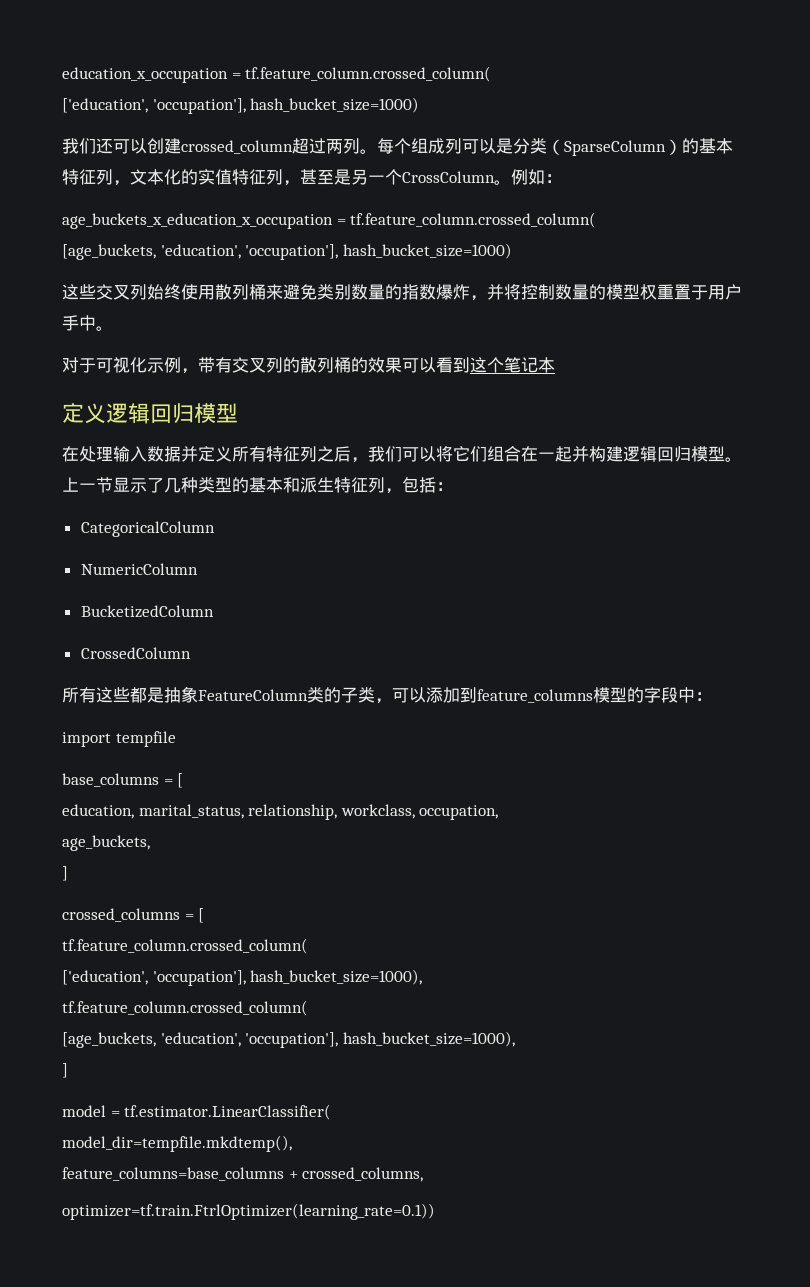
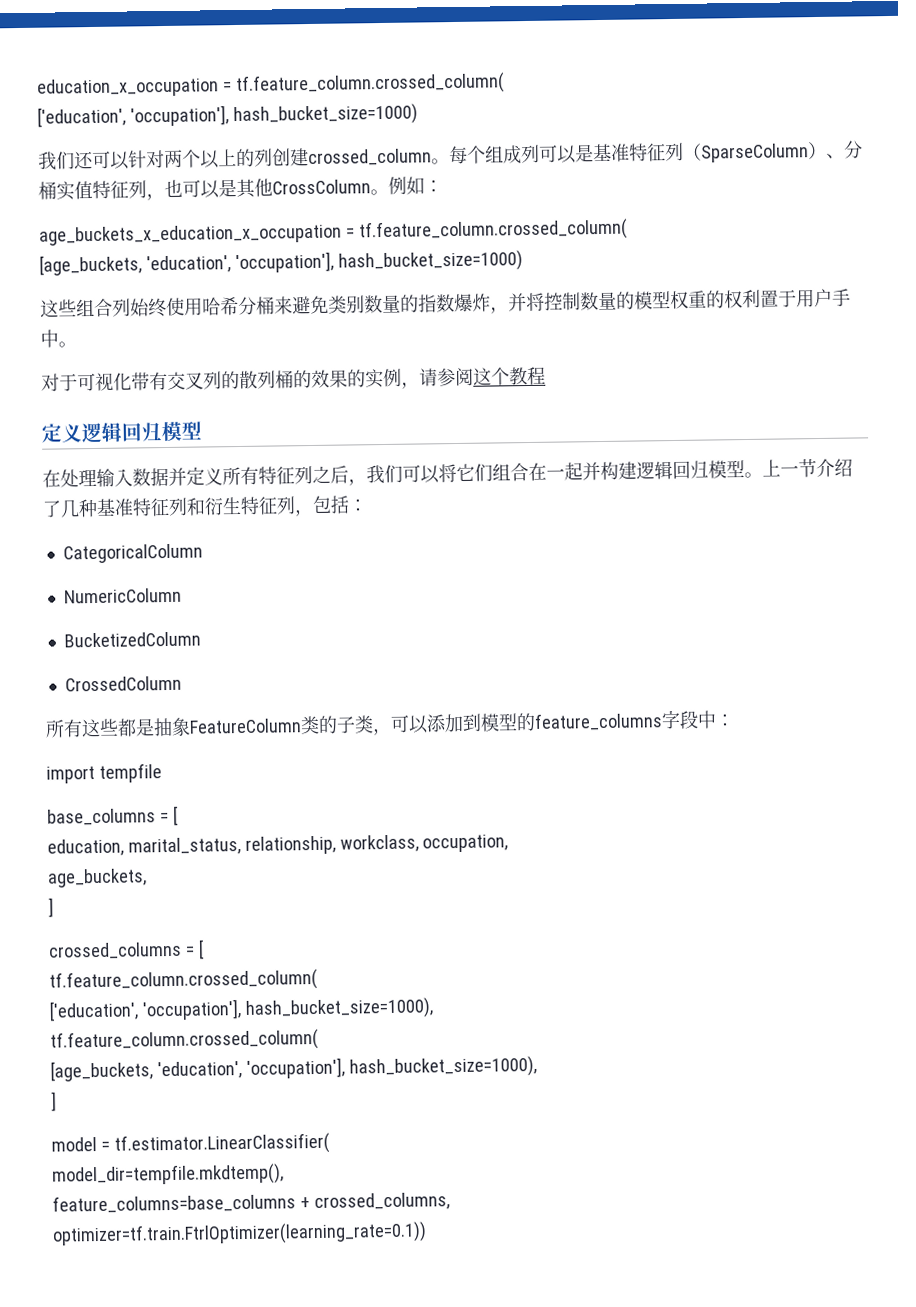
- 我们还可以创建crossed_column超过两列。
+ 我们还可以针对两个以上的列创建crossed_column。
- 每个组成列可以是分类（SparseColumn）的基本特征列，文本化的实值特征列，甚至是另一个CrossColumn。
+ 每个组成列可以是基准特征列（SparseColumn）、分桶实值特征列，也可以是其他CrossColumn。
- 这些交叉列始终使用散列桶来避免类别数量的指数爆炸，并将控制数量的模型权重置于用户手中。
+ 这些组合列始终使用哈希分桶来避免类别数量的指数爆炸，并将控制数量的模型权重的权利置于用户手中。
- 对于可视化示例，带有交叉列的散列桶的效果可以看到这个笔记本
+ 对于可视化带有交叉列的散列桶的效果的实例，请参阅这个教程
- 上一节显示了几种类型的基本和派生特征列，包括：
+ 上一节介绍了几种基准特征列和衍生特征列，包括：
- 所有这些都是抽象FeatureColumn类的子类，可以添加到feature_columns模型的字段中：
+ 所有这些都是抽象FeatureColumn类的子类，可以添加到模型的feature_columns字段中：

